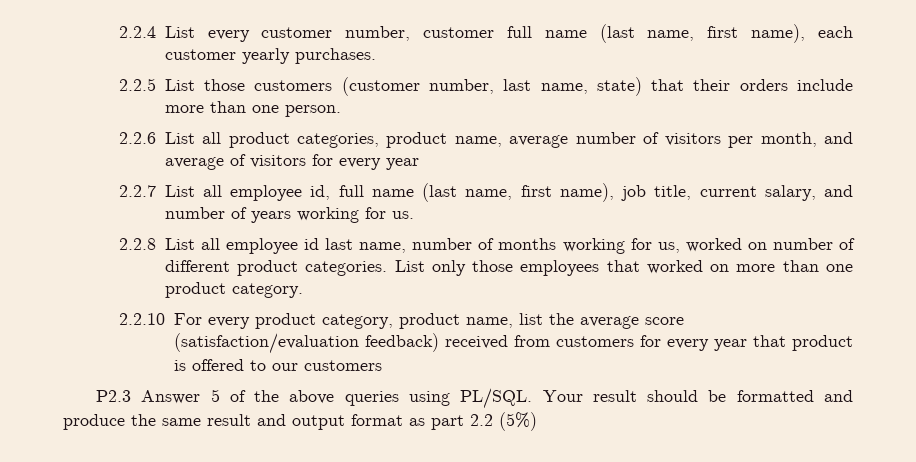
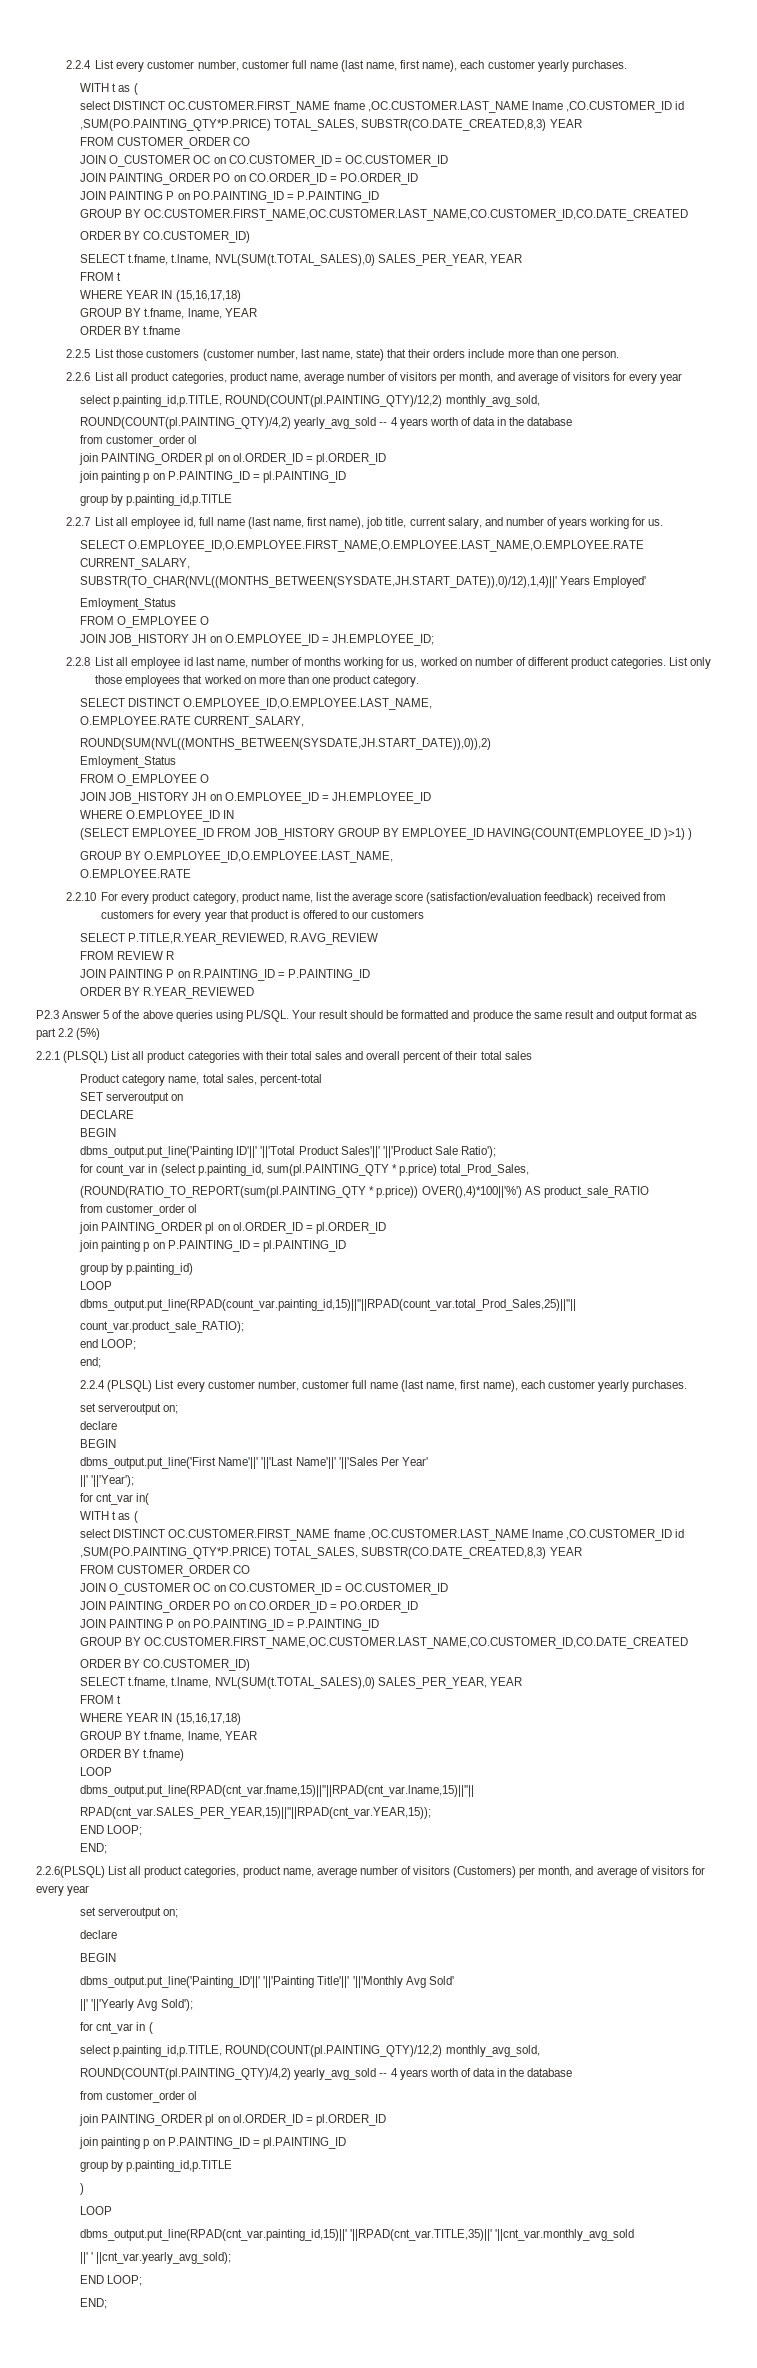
  2.2.4 List every customer number, customer full name (last name, first name), each customer yearly purchases.
+ WITH t as (
+ select DISTINCT OC.CUSTOMER.FIRST_NAME fname ,OC.CUSTOMER.LAST_NAME lname ,CO.CUSTOMER_ID id ,SUM(PO.PAINTING_QTY*P.PRICE) TOTAL_SALES, SUBSTR(CO.DATE_CREATED,8,3) YEAR
+ FROM CUSTOMER_ORDER CO
+ JOIN O_CUSTOMER OC on CO.CUSTOMER_ID = OC.CUSTOMER_ID
+ JOIN PAINTING_ORDER PO on CO.ORDER_ID = PO.ORDER_ID
+ JOIN PAINTING P on PO.PAINTING_ID = P.PAINTING_ID
+ GROUP BY OC.CUSTOMER.FIRST_NAME,OC.CUSTOMER.LAST_NAME,CO.CUSTOMER_ID,CO.DATE_CREATED
+ ORDER BY CO.CUSTOMER_ID)
+ SELECT t.fname, t.lname, NVL(SUM(t.TOTAL_SALES),0) SALES_PER_YEAR, YEAR
+ FROM t
+ WHERE YEAR IN (15,16,17,18)
+ GROUP BY t.fname, lname, YEAR
+ ORDER BY t.fname
  2.2.6 List all product categories, product name, average number of visitors per month, and average of visitors for every year
+ select p.painting_id,p.TITLE, ROUND(COUNT(pl.PAINTING_QTY)/12,2) monthly_avg_sold,
+ ROUND(COUNT(pl.PAINTING_QTY)/4,2) yearly_avg_sold -- 4 years worth of data in the database
+ from customer_order ol
+ join PAINTING_ORDER pl on ol.ORDER_ID = pl.ORDER_ID
+ join painting p on P.PAINTING_ID = pl.PAINTING_ID
+ group by p.painting_id,p.TITLE
+ SELECT O.EMPLOYEE_ID,O.EMPLOYEE.FIRST_NAME,O.EMPLOYEE.LAST_NAME,O.EMPLOYEE.RATE CURRENT_SALARY,
+ SUBSTR(TO_CHAR(NVL((MONTHS_BETWEEN(SYSDATE,JH.START_DATE)),0)/12),1,4)||' Years Employed'
+ Emloyment_Status
+ FROM O_EMPLOYEE O
+ JOIN JOB_HISTORY JH on O.EMPLOYEE_ID = JH.EMPLOYEE_ID;
+ SELECT DISTINCT O.EMPLOYEE_ID,O.EMPLOYEE.LAST_NAME,
+ O.EMPLOYEE.RATE CURRENT_SALARY,
+ ROUND(SUM(NVL((MONTHS_BETWEEN(SYSDATE,JH.START_DATE)),0)),2)
+ Emloyment_Status
+ FROM O_EMPLOYEE O
+ JOIN JOB_HISTORY JH on O.EMPLOYEE_ID = JH.EMPLOYEE_ID
+ WHERE O.EMPLOYEE_ID IN
+ (SELECT EMPLOYEE_ID FROM JOB_HISTORY GROUP BY EMPLOYEE_ID HAVING(COUNT(EMPLOYEE_ID )>1) )
+ GROUP BY O.EMPLOYEE_ID,O.EMPLOYEE.LAST_NAME,
+ O.EMPLOYEE.RATE
+ SELECT P.TITLE,R.YEAR_REVIEWED, R.AVG_REVIEW
+ FROM REVIEW R
+ JOIN PAINTING P on R.PAINTING_ID = P.PAINTING_ID
+ ORDER BY R.YEAR_REVIEWED
+ 2.2.1 (PLSQL) List all product categories with their total sales and overall percent of their total sales
+ Product category name, total sales, percent-total
+ SET serveroutput on
+ DECLARE
+ BEGIN
+ dbms_output.put_line('Painting ID'||' '||'Total Product Sales'||' '||'Product Sale Ratio');
+ for count_var in (select p.painting_id, sum(pl.PAINTING_QTY * p.price) total_Prod_Sales,
+ (ROUND(RATIO_TO_REPORT(sum(pl.PAINTING_QTY * p.price)) OVER(),4)*100||'%') AS product_sale_RATIO
+ from customer_order ol
+ join PAINTING_ORDER pl on ol.ORDER_ID = pl.ORDER_ID
+ join painting p on P.PAINTING_ID = pl.PAINTING_ID
+ group by p.painting_id)
+ LOOP
+ dbms_output.put_line(RPAD(count_var.painting_id,15)||''||RPAD(count_var.total_Prod_Sales,25)||''||
+ count_var.product_sale_RATIO);
+ end LOOP;
+ end;
+ 2.2.4 (PLSQL) List every customer number, customer full name (last name, first name), each customer yearly purchases.
+ set serveroutput on;
+ declare
+ BEGIN
+ dbms_output.put_line('First Name'||' '||'Last Name'||' '||'Sales Per Year'
+ ||' '||'Year');
+ for cnt_var in(
+ WITH t as (
+ select DISTINCT OC.CUSTOMER.FIRST_NAME fname ,OC.CUSTOMER.LAST_NAME lname ,CO.CUSTOMER_ID id ,SUM(PO.PAINTING_QTY*P.PRICE) TOTAL_SALES, SUBSTR(CO.DATE_CREATED,8,3) YEAR
+ FROM CUSTOMER_ORDER CO
+ JOIN O_CUSTOMER OC on CO.CUSTOMER_ID = OC.CUSTOMER_ID
+ JOIN PAINTING_ORDER PO on CO.ORDER_ID = PO.ORDER_ID
+ JOIN PAINTING P on PO.PAINTING_ID = P.PAINTING_ID
+ GROUP BY OC.CUSTOMER.FIRST_NAME,OC.CUSTOMER.LAST_NAME,CO.CUSTOMER_ID,CO.DATE_CREATED
+ ORDER BY CO.CUSTOMER_ID)
+ SELECT t.fname, t.lname, NVL(SUM(t.TOTAL_SALES),0) SALES_PER_YEAR, YEAR
+ FROM t
+ WHERE YEAR IN (15,16,17,18)
+ GROUP BY t.fname, lname, YEAR
+ ORDER BY t.fname)
+ LOOP
+ dbms_output.put_line(RPAD(cnt_var.fname,15)||''||RPAD(cnt_var.lname,15)||''||
+ RPAD(cnt_var.SALES_PER_YEAR,15)||''||RPAD(cnt_var.YEAR,15));
+ END LOOP;
+ END;
+ 2.2.6(PLSQL) List all product categories, product name, average number of visitors (Customers) per month, and average of visitors for every year
+ set serveroutput on;
+ declare
+ BEGIN
+ dbms_output.put_line('Painting_ID'||' '||'Painting Title'||' '||'Monthly Avg Sold'
+ ||' '||'Yearly Avg Sold');
+ for cnt_var in (
+ select p.painting_id,p.TITLE, ROUND(COUNT(pl.PAINTING_QTY)/12,2) monthly_avg_sold,
+ ROUND(COUNT(pl.PAINTING_QTY)/4,2) yearly_avg_sold -- 4 years worth of data in the database
+ from customer_order ol
+ join PAINTING_ORDER pl on ol.ORDER_ID = pl.ORDER_ID
+ join painting p on P.PAINTING_ID = pl.PAINTING_ID
+ group by p.painting_id,p.TITLE
+ )
+ LOOP
+ dbms_output.put_line(RPAD(cnt_var.painting_id,15)||' '||RPAD(cnt_var.TITLE,35)||' '||cnt_var.monthly_avg_sold
+ ||' ' ||cnt_var.yearly_avg_sold);
+ END LOOP;
+ END;

